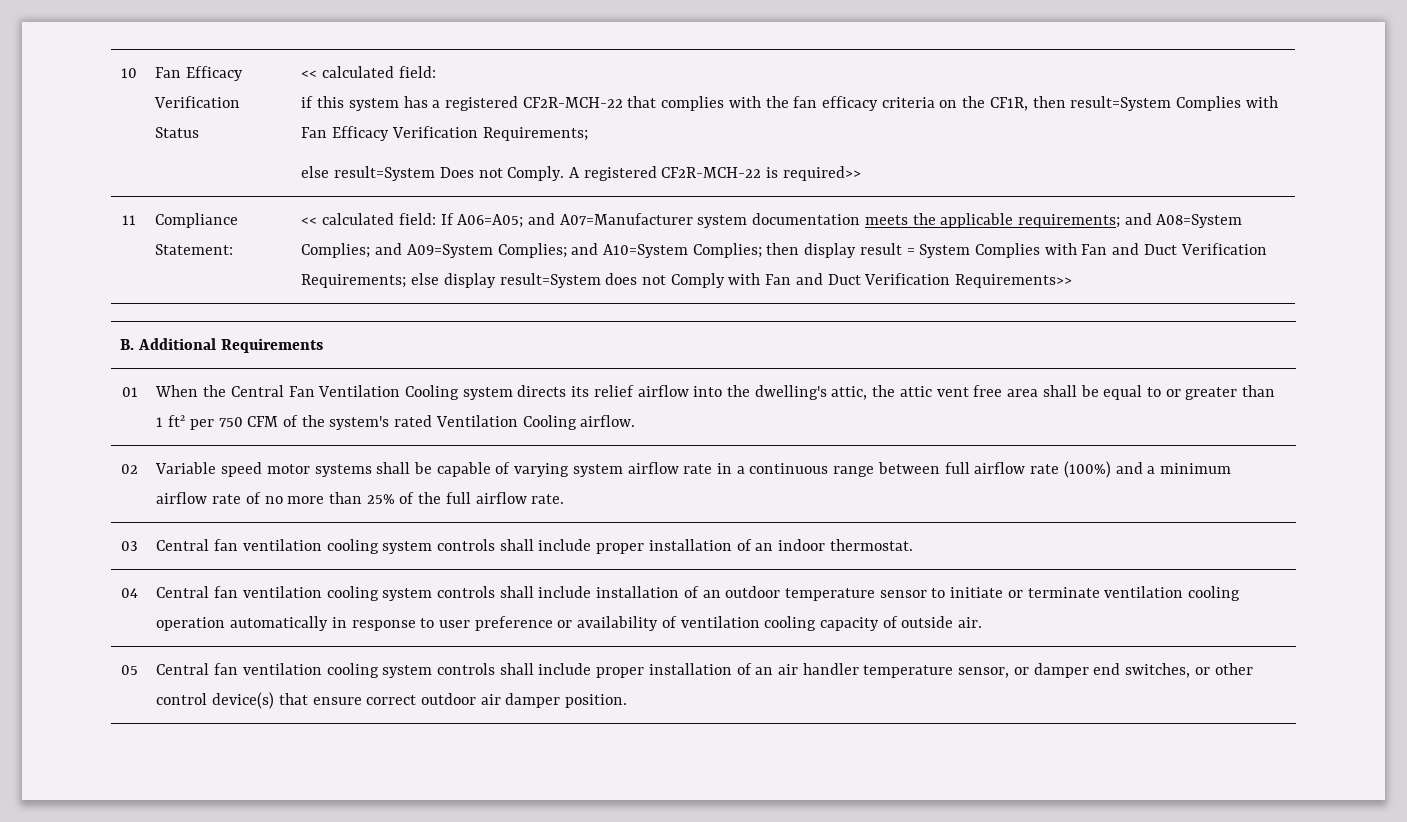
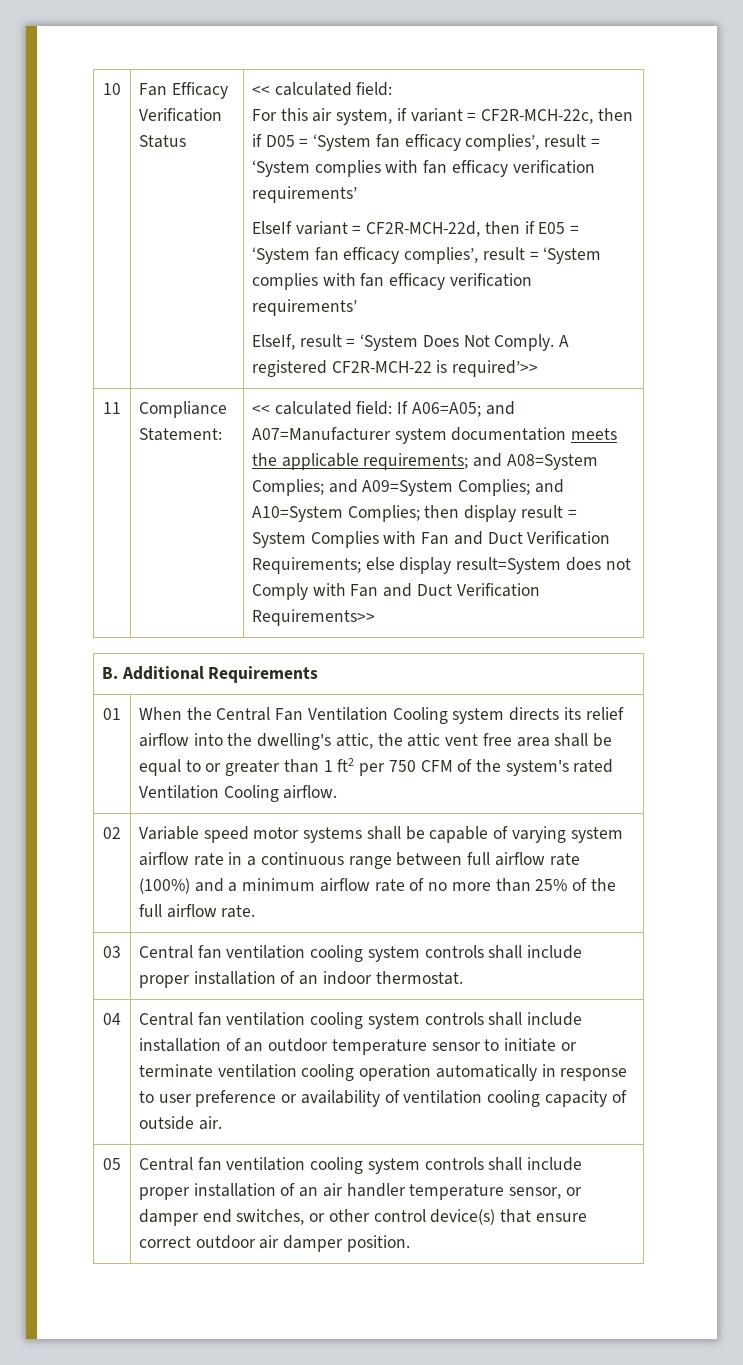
- if this system has a registered CF2R-MCH-22 that complies with the fan efficacy criteria on the CF1R, then result=System Complies with Fan Efficacy Verification Requirements;
- else result=System Does not Comply.
+ For this air system, if variant = CF2R-MCH-22c, then if D05 = ‘System fan efficacy complies’, result = ‘System complies with fan efficacy verification requirements’
+ ElseIf variant = CF2R-MCH-22d, then if E05 = ‘System fan efficacy complies’, result = ‘System complies with fan efficacy verification requirements’
+ ElseIf, result = ‘System Does Not Comply.
- A registered CF2R-MCH-22 is required>>
+ A registered CF2R-MCH-22 is required’>>

